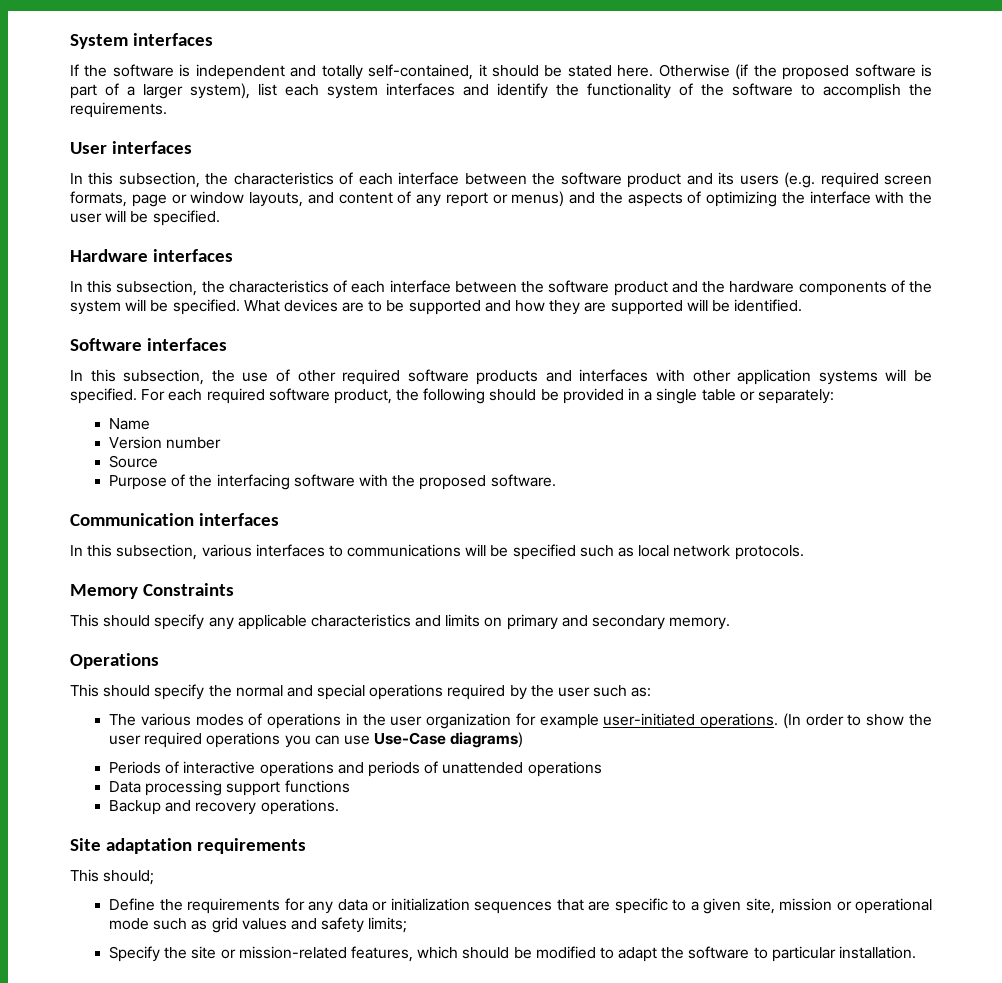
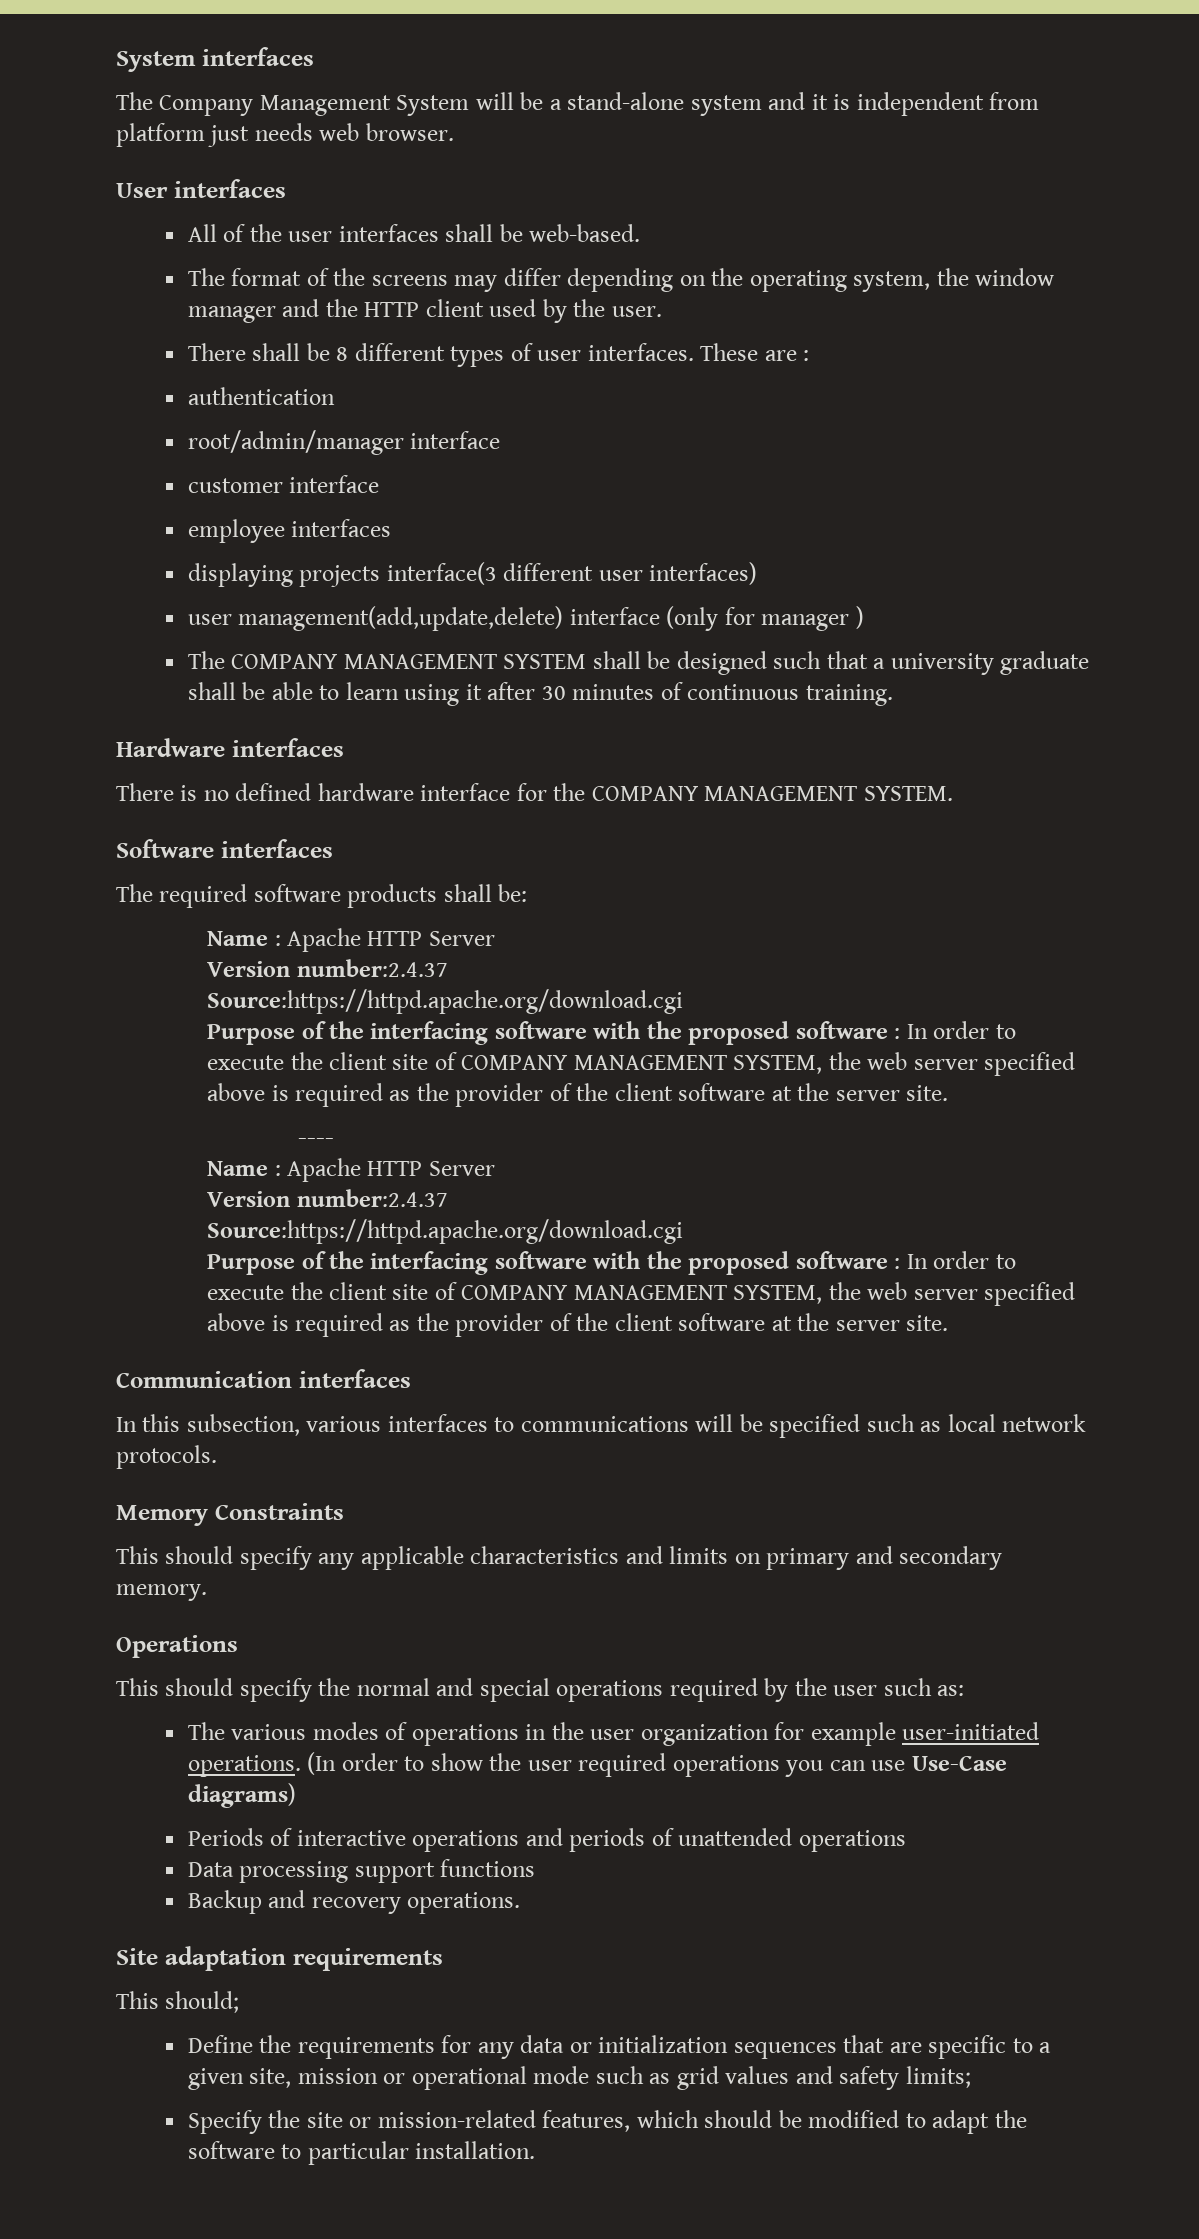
- If the software is independent and totally self-contained, it should be stated here. Otherwise (if the proposed software is part of a larger system), list each system interfaces and identify the functionality of the software to accomplish the requirements.
+ The Company Management System will be a stand-alone system and it is independent from platform just needs web browser.
  User interfaces
- In this subsection, the characteristics of each interface between the software product and its users (e.g. required screen formats, page or window layouts, and content of any report or menus) and the aspects of optimizing the interface with the user will be specified.
+ All of the user interfaces shall be web-based.
+ The format of the screens may differ depending on the operating system, the window manager and the HTTP client used by the user.
+ There shall be 8 different types of user interfaces. These are :
+ authentication
+ root/admin/manager interface
+ customer interface
+ employee interfaces
+ displaying projects interface(3 different user interfaces)
+ user management(add,update,delete) interface (only for manager )
+ The COMPANY MANAGEMENT SYSTEM shall be designed such that a university graduate shall be able to learn using it after 30 minutes of continuous training.
  Hardware interfaces
- In this subsection, the characteristics of each interface between the software product and the hardware components of the system will be specified. What devices are to be supported and how they are supported will be identified.
+ There is no defined hardware interface for the COMPANY MANAGEMENT SYSTEM.
  Software interfaces
- In this subsection, the use of other required software products and interfaces with other application systems will be specified. For each required software product, the following should be provided in a single table or separately:
- Name
- Version number
- Source
- Purpose of the interfacing software with the proposed software.
+ The required software products shall be:
+ Name : Apache HTTP Server
+ Version number:2.4.37
+ Source:https://httpd.apache.org/download.cgi
+ Purpose of the interfacing software with the proposed software : In order to execute the client site of COMPANY MANAGEMENT SYSTEM, the web server specified above is required as the provider of the client software at the server site.
+ ----
+ Name : Apache HTTP Server
+ Version number:2.4.37
+ Source:https://httpd.apache.org/download.cgi
+ Purpose of the interfacing software with the proposed software : In order to execute the client site of COMPANY MANAGEMENT SYSTEM, the web server specified above is required as the provider of the client software at the server site.

